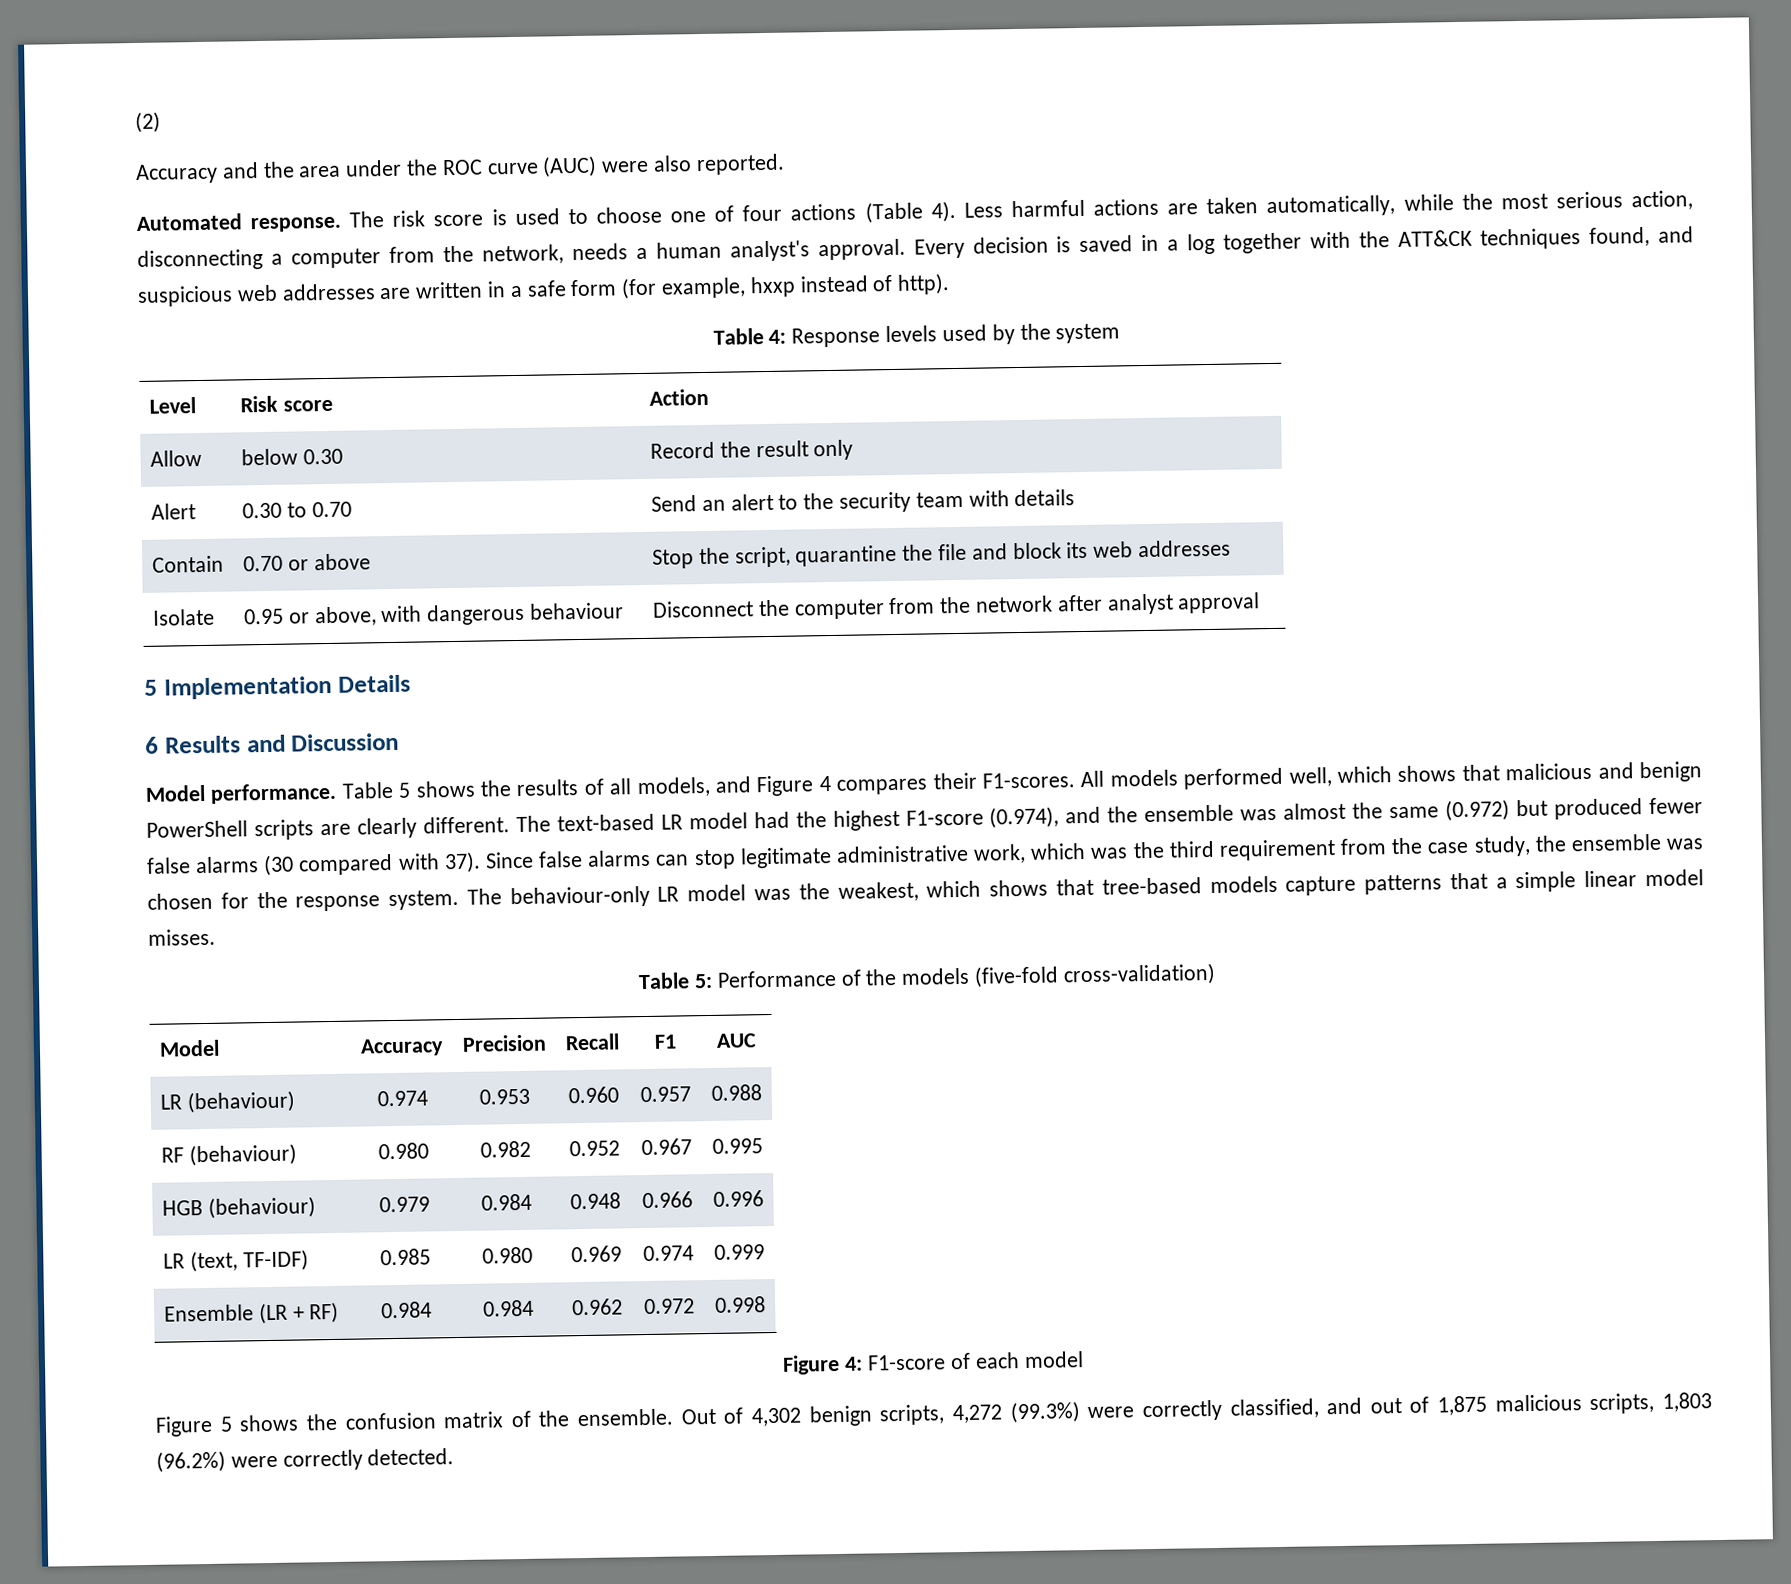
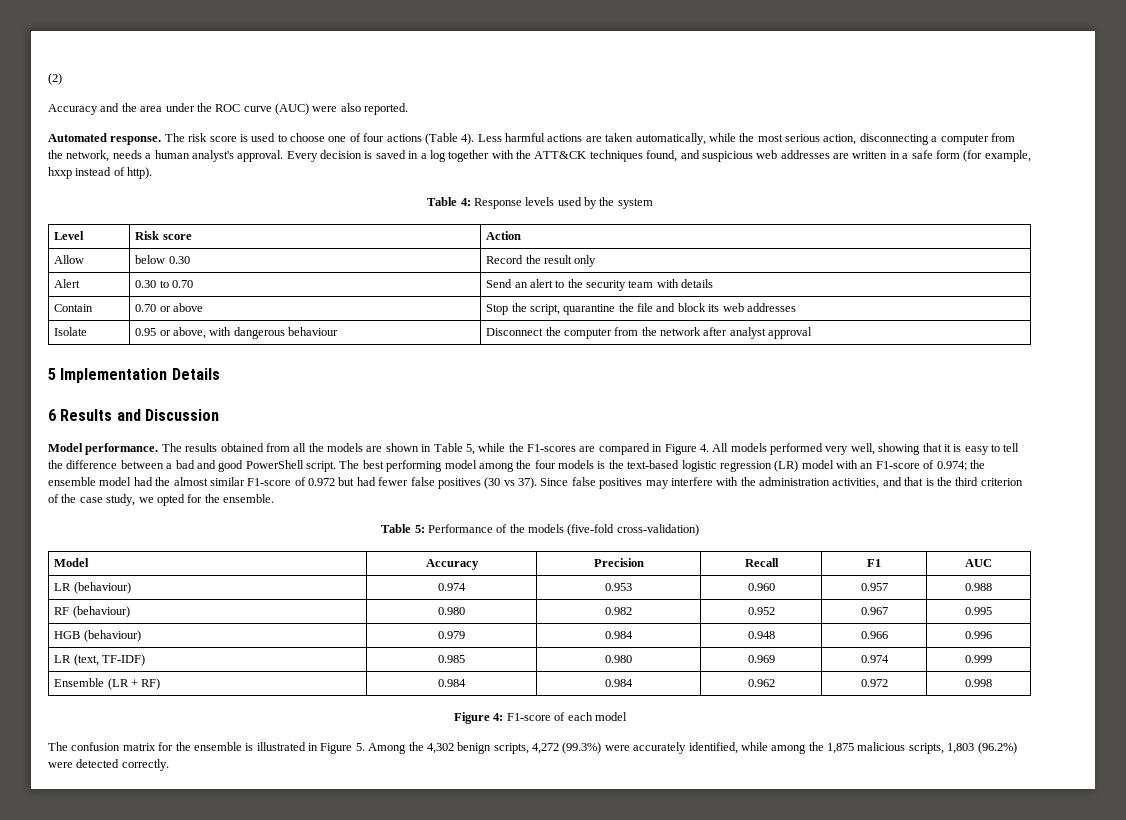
- Table 5 shows the results of all models, and Figure 4 compares their F1-scores. All models performed well, which shows that malicious and benign PowerShell scripts are clearly different. The text-based LR model had the highest F1-score (0.974), and the ensemble was almost the same (0.972) but produced fewer false alarms (30 compared with 37). Since false alarms can stop legitimate administrative work, which was the third requirement from the case study, the ensemble was chosen for the response system. The behaviour-only LR model was the weakest, which shows that tree-based models capture patterns that a simple linear model misses.
+ The results obtained from all the models are shown in Table 5, while the F1-scores are compared in Figure 4. All models performed very well, showing that it is easy to tell the difference between a bad and good PowerShell script. The best performing model among the four models is the text-based logistic regression (LR) model with an F1-score of 0.974; the ensemble model had the almost similar F1-score of 0.972 but had fewer false positives (30 vs 37). Since false positives may interfere with the administration activities, and that is the third criterion of the case study, we opted for the ensemble.
- Figure 5 shows the confusion matrix of the ensemble. Out of 4,302 benign scripts, 4,272 (99.3%) were correctly classified, and out of 1,875 malicious scripts, 1,803 (96.2%) were correctly detected.
+ The confusion matrix for the ensemble is illustrated in Figure 5. Among the 4,302 benign scripts, 4,272 (99.3%) were accurately identified, while among the 1,875 malicious scripts, 1,803 (96.2%) were detected correctly.

